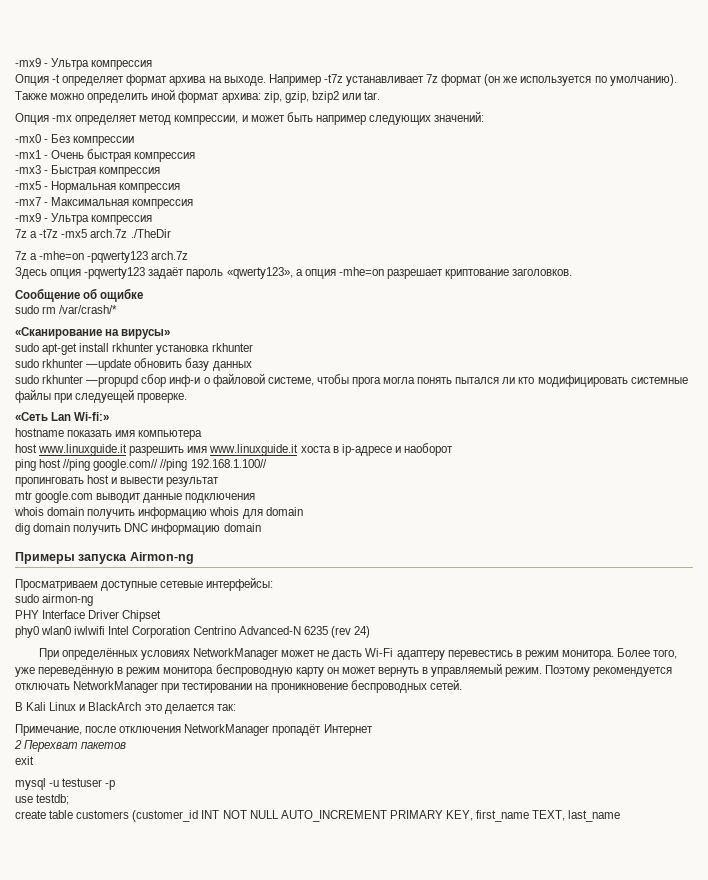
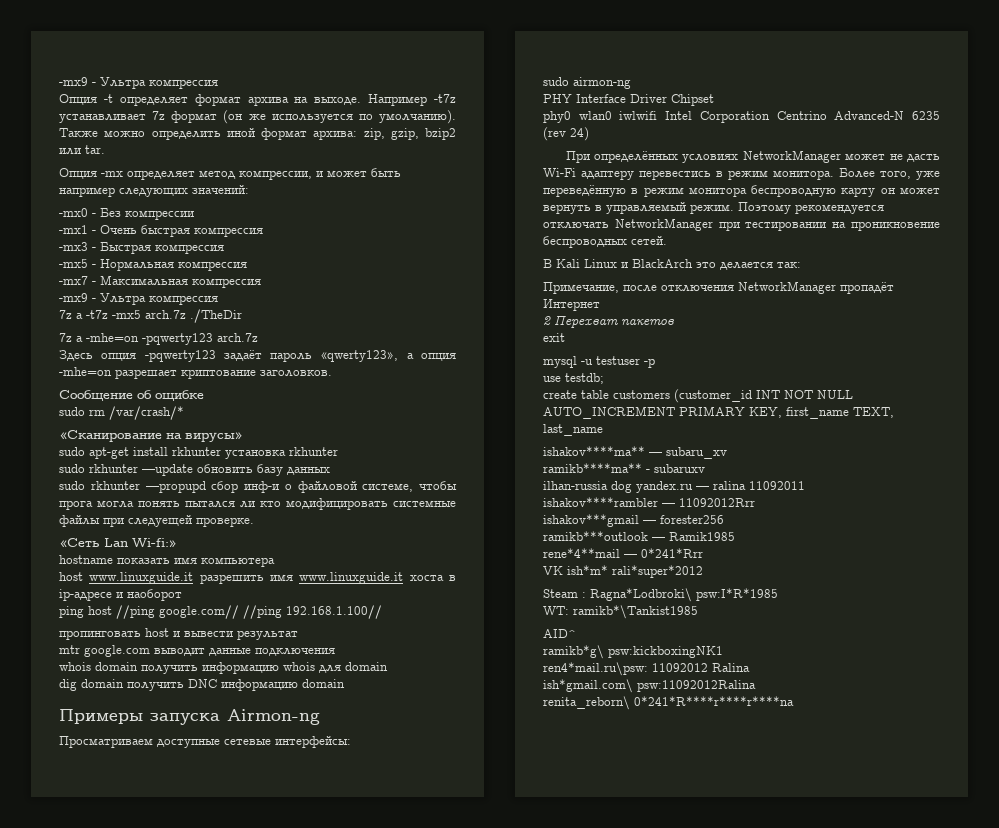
+ ishakov****ma** — subaru_xv
+ ramikb****ma** - subaruxv
+ ilhan-russia dog yandex.ru — ralina 11092011
+ ishakov****rambler — 11092012Rrr
+ ishakov***gmail — forester256
+ ramikb***outlook — Ramik1985
+ rene*4**mail — 0*241*Rrr
+ VK ish*m* rali*super*2012
+ Steam : Ragna*Lodbroki\ psw:I*R*1985
+ WT: ramikb*\Tankist1985
+ AID^
+ ramikb*g\ psw:kickboxingNK1
+ ren4*mail.ru\psw: 11092012 Ralina
+ ish*gmail.com\ psw:11092012Ralina
+ renita_reborn\ 0*241*R****r****r****na

